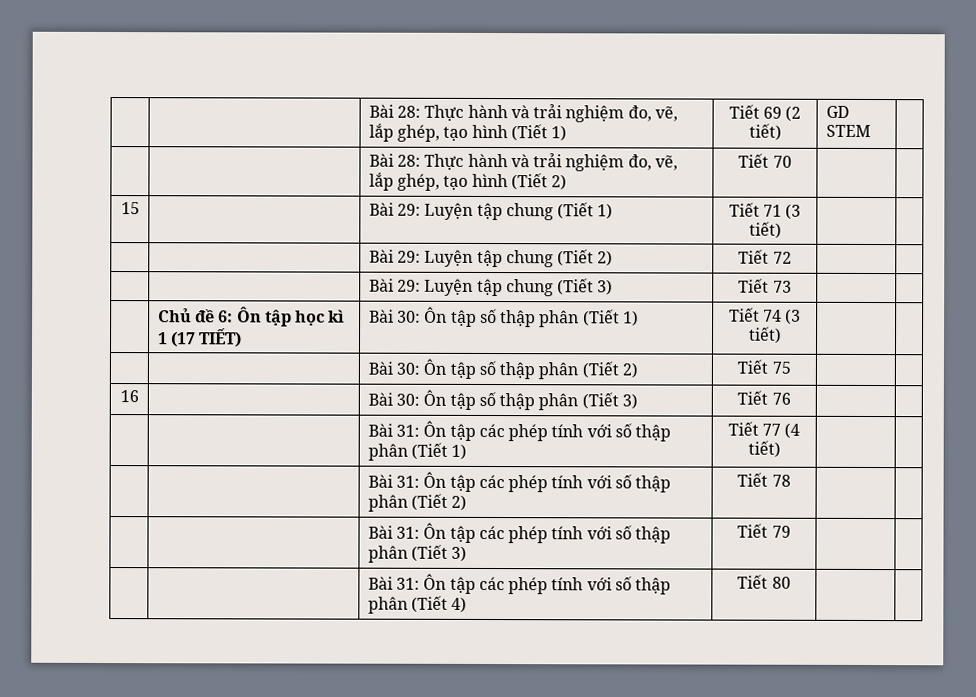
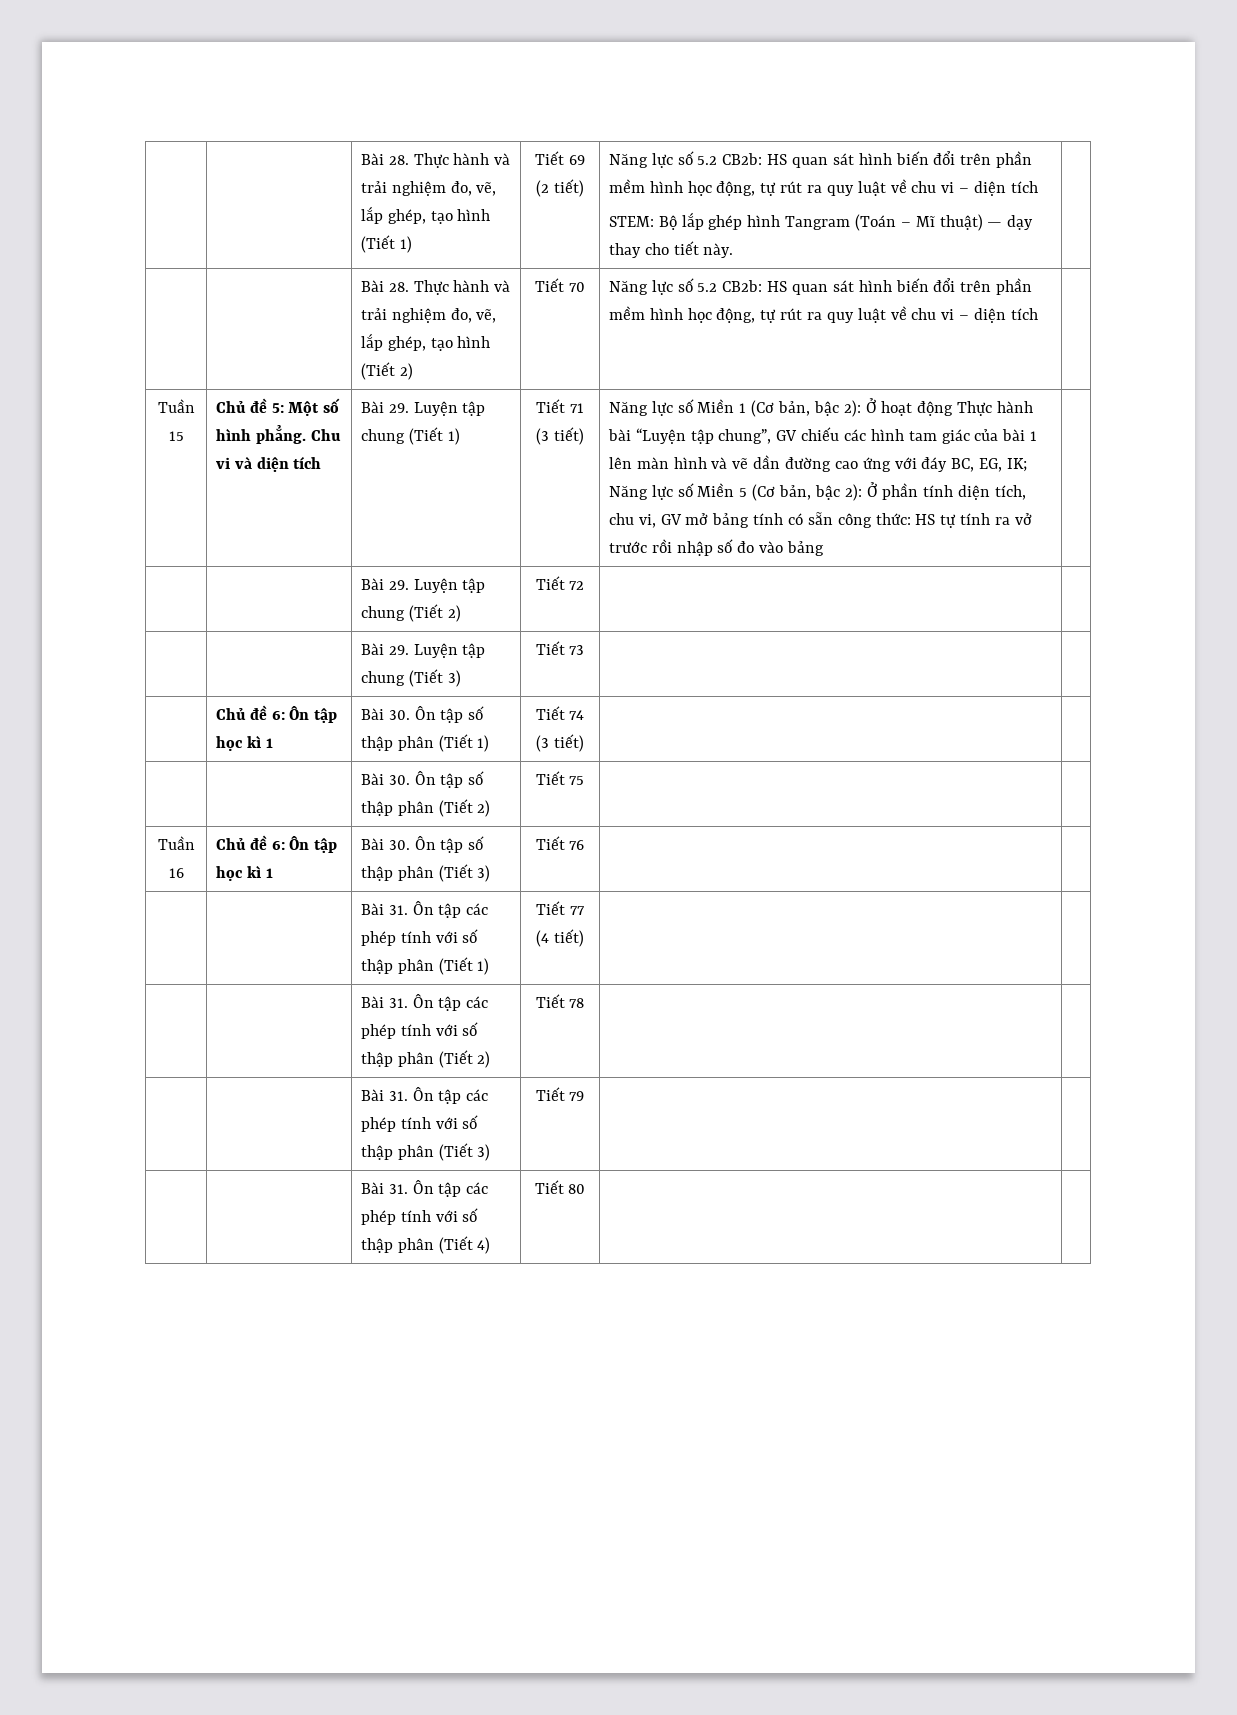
- Bài 28: Thực hành và trải nghiệm đo, vẽ, lắp ghép, tạo hình (Tiết 1)
+ Bài 28. Thực hành và trải nghiệm đo, vẽ, lắp ghép, tạo hình (Tiết 1)
- Tiết 69 (2 tiết) | GD STEM |
- | | Bài 28: Thực hành và trải nghiệm đo, vẽ, lắp ghép, tạo hình (Tiết 2) | Tiết 70 | |
- 15 | | Bài 29: Luyện tập chung (Tiết 1) | Tiết 71 (3 tiết) | |
- | | Bài 29: Luyện tập chung (Tiết 2) | Tiết 72 | |
+ Tiết 69 (2 tiết) | Năng lực số 5.2 CB2b: HS quan sát hình biến đổi trên phần mềm hình học động, tự rút ra quy luật về chu vi – diện tích
+ STEM: Bộ lắp ghép hình Tangram (Toán – Mĩ thuật) — dạy thay cho tiết này. |
+ | | Bài 28. Thực hành và trải nghiệm đo, vẽ, lắp ghép, tạo hình (Tiết 2) | Tiết 70 | Năng lực số 5.2 CB2b: HS quan sát hình biến đổi trên phần mềm hình học động, tự rút ra quy luật về chu vi – diện tích |
+ Tuần 15 | Chủ đề 5: Một số hình phẳng. Chu vi và diện tích | Bài 29. Luyện tập chung (Tiết 1) | Tiết 71 (3 tiết) | Năng lực số Miền 1 (Cơ bản, bậc 2): Ở hoạt động Thực hành bài “Luyện tập chung”, GV chiếu các hình tam giác của bài 1 lên màn hình và vẽ dần đường cao ứng với đáy BC, EG, IK; Năng lực số Miền 5 (Cơ bản, bậc 2): Ở phần tính diện tích, chu vi, GV mở bảng tính có sẵn công thức: HS tự tính ra vở trước rồi nhập số đo vào bảng |
+ | | Bài 29. Luyện tập chung (Tiết 2) | Tiết 72 | |
- | | Bài 29: Luyện tập chung (Tiết 3) | Tiết 73 | |
+ | | Bài 29. Luyện tập chung (Tiết 3) | Tiết 73 | |
- | Chủ đề 6: Ôn tập học kì 1 (17 TIẾT) | Bài 30: Ôn tập số thập phân (Tiết 1) | Tiết 74 (3 tiết) | |
+ | Chủ đề 6: Ôn tập học kì 1 | Bài 30. Ôn tập số thập phân (Tiết 1) | Tiết 74 (3 tiết) | |
- | | Bài 30: Ôn tập số thập phân (Tiết 2) | Tiết 75 | |
+ | | Bài 30. Ôn tập số thập phân (Tiết 2) | Tiết 75 | |
- 16 | | Bài 30: Ôn tập số thập phân (Tiết 3) | Tiết 76 | |
+ Tuần 16 | Chủ đề 6: Ôn tập học kì 1 | Bài 30. Ôn tập số thập phân (Tiết 3) | Tiết 76 | |
- | | Bài 31: Ôn tập các phép tính với số thập phân (Tiết 1) | Tiết 77 (4 tiết) | |
+ | | Bài 31. Ôn tập các phép tính với số thập phân (Tiết 1) | Tiết 77 (4 tiết) | |
- | | Bài 31: Ôn tập các phép tính với số thập phân (Tiết 2) | Tiết 78 | |
+ | | Bài 31. Ôn tập các phép tính với số thập phân (Tiết 2) | Tiết 78 | |
- | | Bài 31: Ôn tập các phép tính với số thập phân (Tiết 3) | Tiết 79 | |
+ | | Bài 31. Ôn tập các phép tính với số thập phân (Tiết 3) | Tiết 79 | |
- | | Bài 31: Ôn tập các phép tính với số thập phân (Tiết 4) | Tiết 80 | |
+ | | Bài 31. Ôn tập các phép tính với số thập phân (Tiết 4) | Tiết 80 | |

